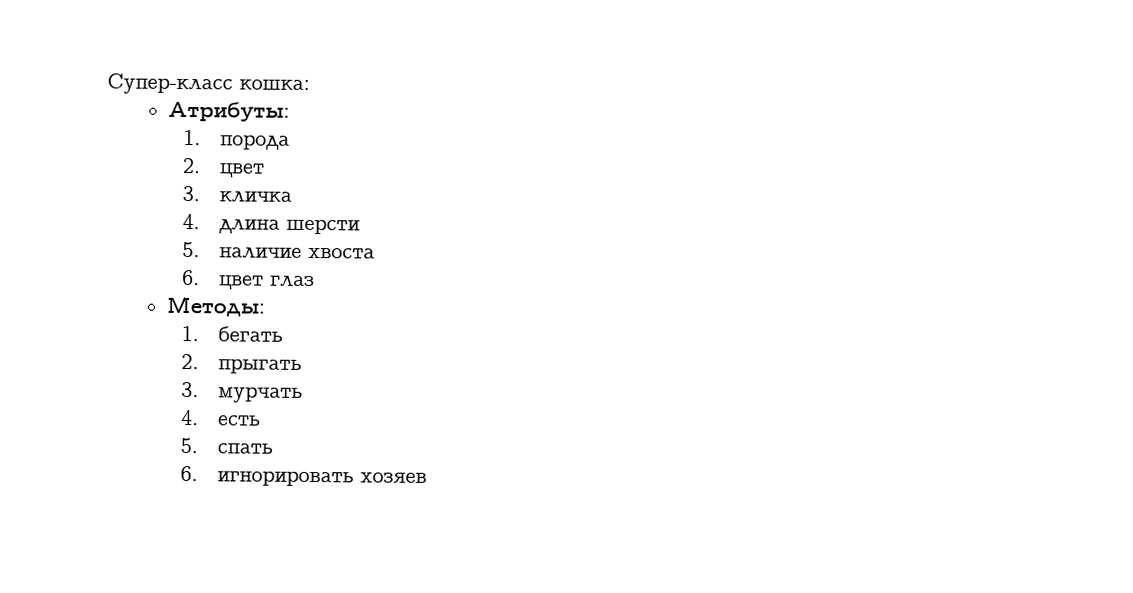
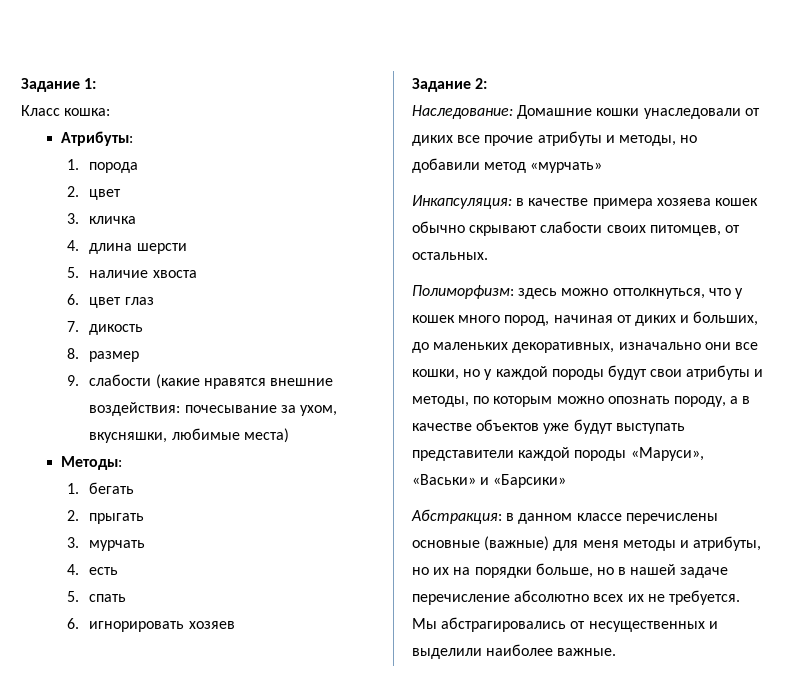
- Супер-класс кошка:
+ Задание 1:
+ Класс кошка:
+ 7. дикость
+ 8. размер
+ 9. слабости (какие нравятся внешние воздействия: почесывание за ухом, вкусняшки, любимые места)
+ Задание 2:
+ Наследование: Домашние кошки унаследовали от диких все прочие атрибуты и методы, но добавили метод «мурчать»
+ Инкапсуляция: в качестве примера хозяева кошек обычно скрывают слабости своих питомцев, от остальных.
+ Полиморфизм: здесь можно оттолкнуться, что у кошек много пород, начиная от диких и больших, до маленьких декоративных, изначально они все кошки, но у каждой породы будут свои атрибуты и методы, по которым можно опознать породу, а в качестве объектов уже будут выступать представители каждой породы «Маруси», «Васьки» и «Барсики»
+ Абстракция: в данном классе перечислены основные (важные) для меня методы и атрибуты, но их на порядки больше, но в нашей задаче перечисление абсолютно всех их не требуется. Мы абстрагировались от несущественных и выделили наиболее важные.

